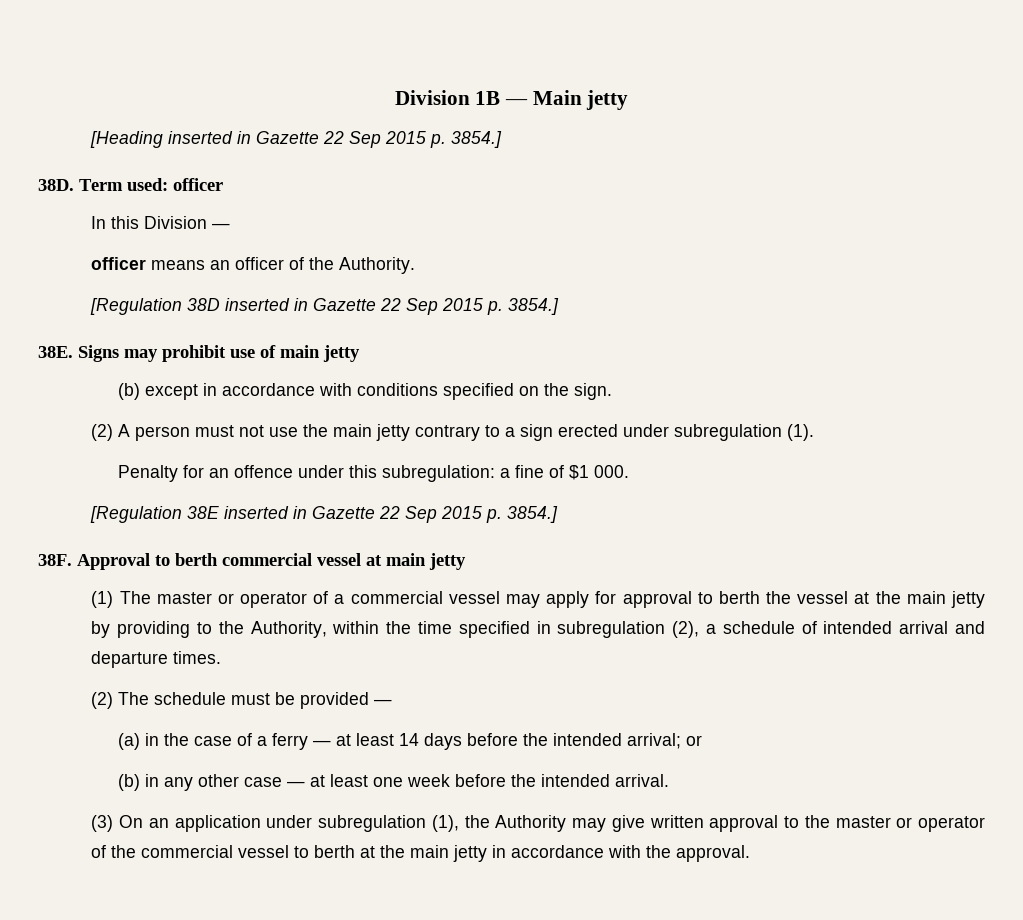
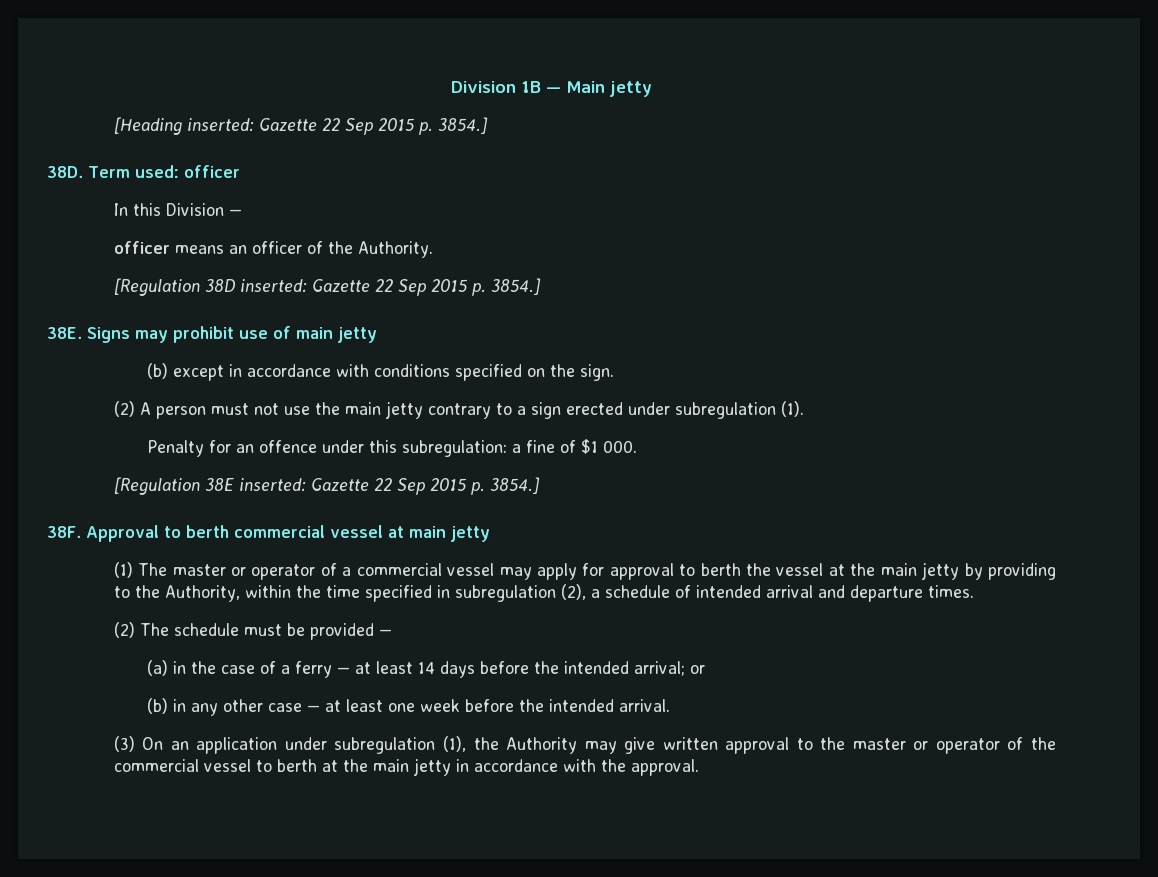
- [Heading inserted in Gazette 22 Sep 2015 p. 3854.]
+ [Heading inserted: Gazette 22 Sep 2015 p. 3854.]
- [Regulation 38D inserted in Gazette 22 Sep 2015 p. 3854.]
+ [Regulation 38D inserted: Gazette 22 Sep 2015 p. 3854.]
- [Regulation 38E inserted in Gazette 22 Sep 2015 p. 3854.]
+ [Regulation 38E inserted: Gazette 22 Sep 2015 p. 3854.]

